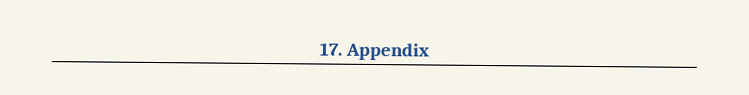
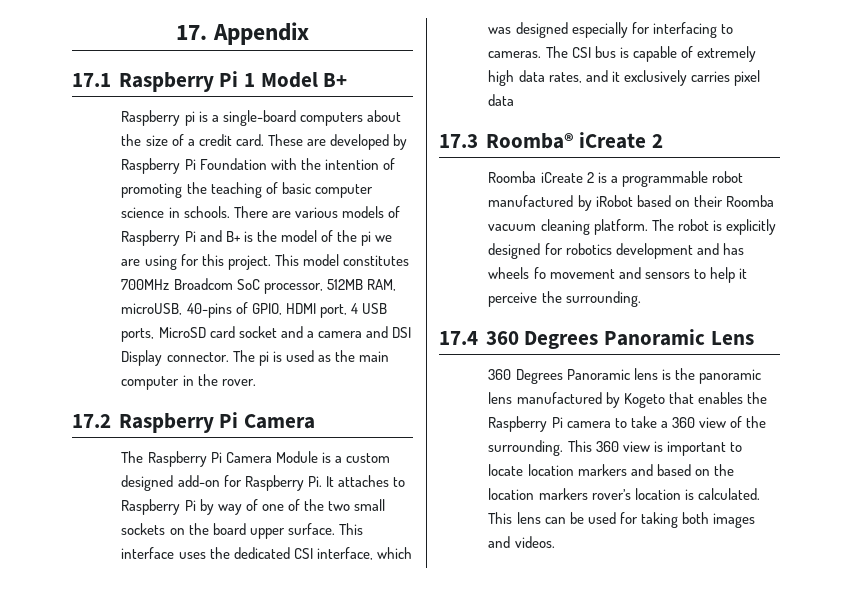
+ 17.1 Raspberry Pi 1 Model B+
+ Raspberry pi is a single-board computers about the size of a credit card. These are developed by Raspberry Pi Foundation with the intention of promoting the teaching of basic computer science in schools. There are various models of Raspberry Pi and B+ is the model of the pi we are using for this project. This model constitutes 700MHz Broadcom SoC processor, 512MB RAM, microUSB, 40-pins of GPIO, HDMI port, 4 USB ports, MicroSD card socket and a camera and DSI Display connector. The pi is used as the main computer in the rover.
+ 17.2 Raspberry Pi Camera
+ The Raspberry Pi Camera Module is a custom designed add-on for Raspberry Pi. It attaches to Raspberry Pi by way of one of the two small sockets on the board upper surface. This interface uses the dedicated CSI interface, which was designed especially for interfacing to cameras. The CSI bus is capable of extremely high data rates, and it exclusively carries pixel data
+ 17.3 Roomba® iCreate 2
+ Roomba iCreate 2 is a programmable robot manufactured by iRobot based on their Roomba vacuum cleaning platform. The robot is explicitly designed for robotics development and has wheels fo movement and sensors to help it perceive the surrounding.
+ 17.4 360 Degrees Panoramic Lens
+ 360 Degrees Panoramic lens is the panoramic lens manufactured by Kogeto that enables the Raspberry Pi camera to take a 360 view of the surrounding. This 360 view is important to locate location markers and based on the location markers rover’s location is calculated. This lens can be used for taking both images and videos.

